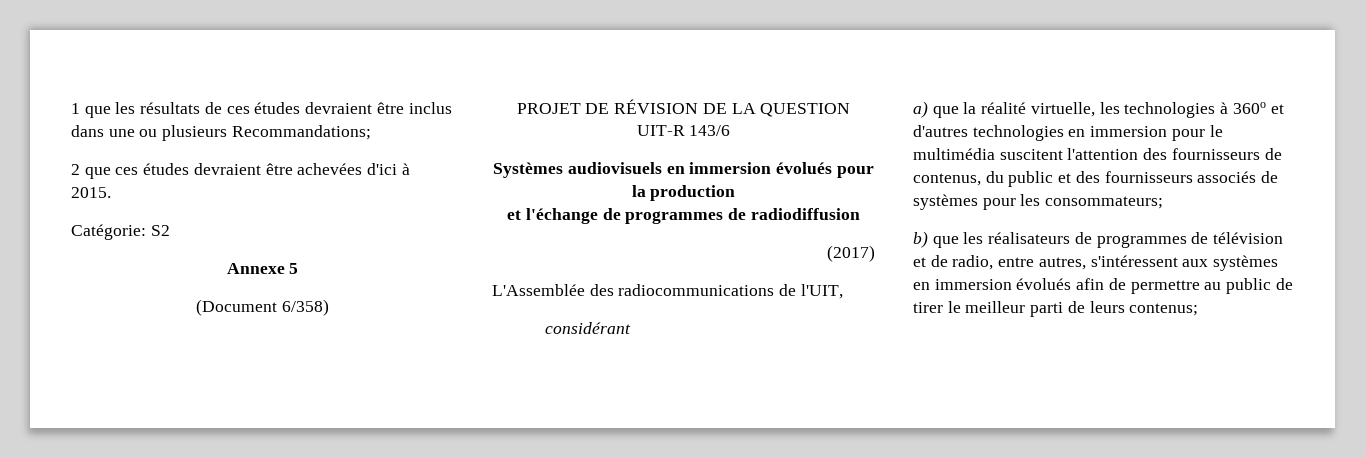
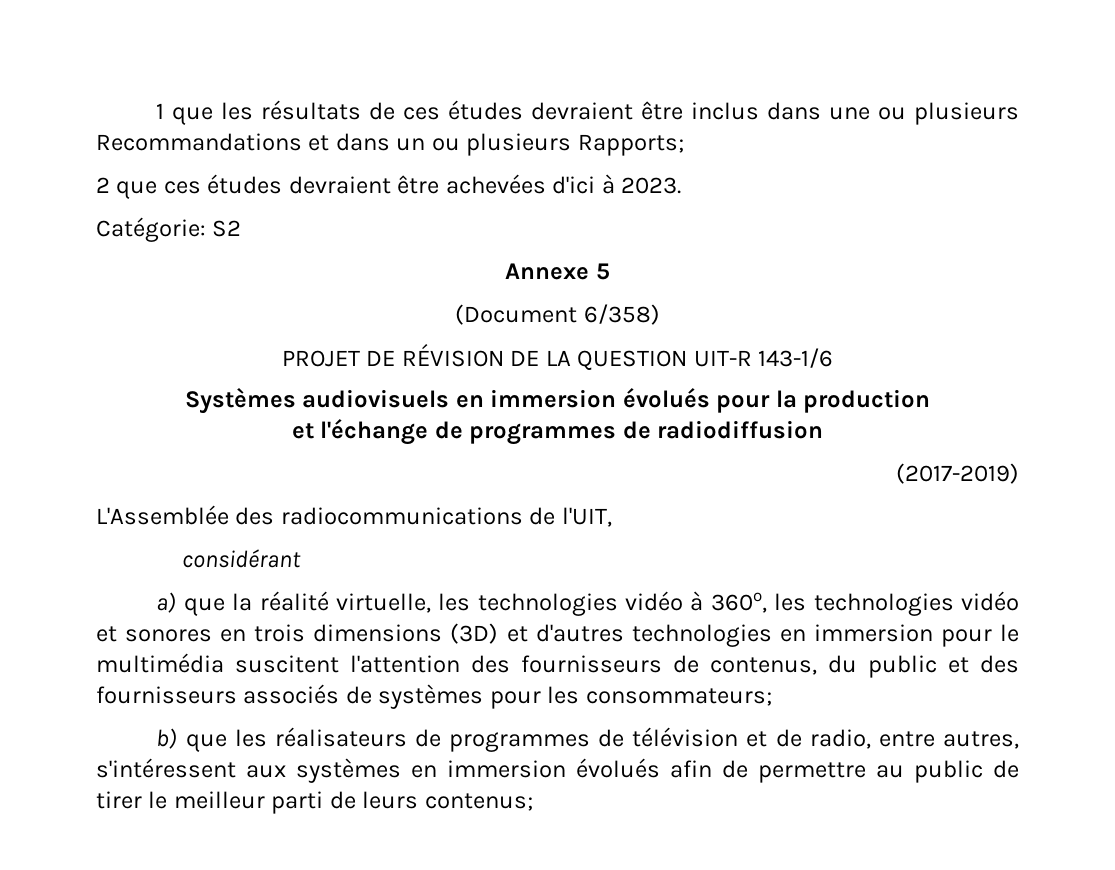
- 1 que les résultats de ces études devraient être inclus dans une ou plusieurs Recommandations;
+ 1 que les résultats de ces études devraient être inclus dans une ou plusieurs Recommandations et dans un ou plusieurs Rapports;
- 2 que ces études devraient être achevées d'ici à 2015.
+ 2 que ces études devraient être achevées d'ici à 2023.
- PROJET DE RÉVISION DE LA QUESTION UIT-R 143/6
+ PROJET DE RÉVISION DE LA QUESTION UIT-R 143-1/6
- (2017)
+ (2017-2019)
- a) que la réalité virtuelle, les technologies à 360o et d'autres technologies en immersion pour le multimédia suscitent l'attention des fournisseurs de contenus, du public et des fournisseurs associés de systèmes pour les consommateurs;
+ a) que la réalité virtuelle, les technologies vidéo à 360o, les technologies vidéo et sonores en trois dimensions (3D) et d'autres technologies en immersion pour le multimédia suscitent l'attention des fournisseurs de contenus, du public et des fournisseurs associés de systèmes pour les consommateurs;

